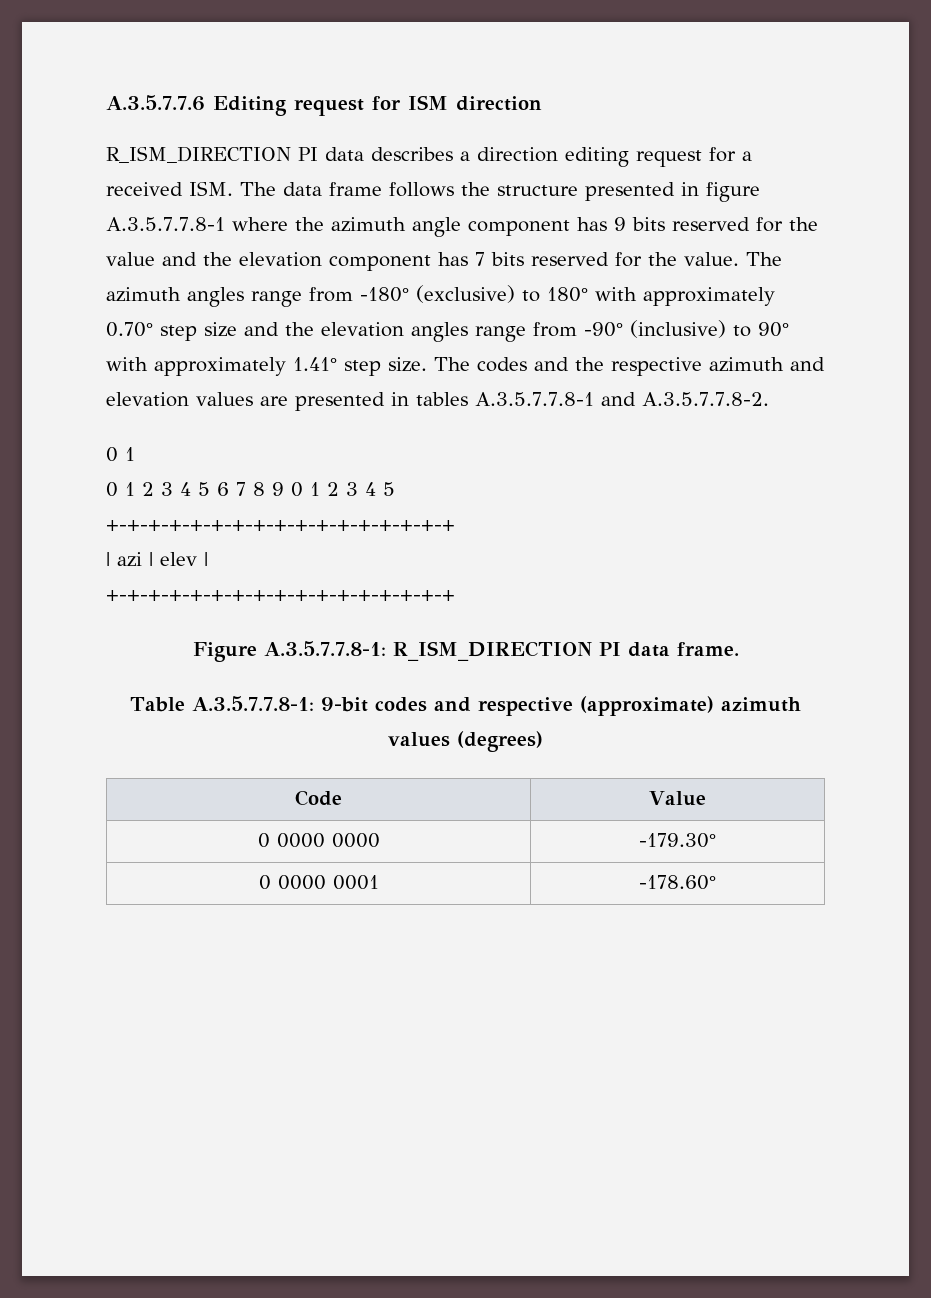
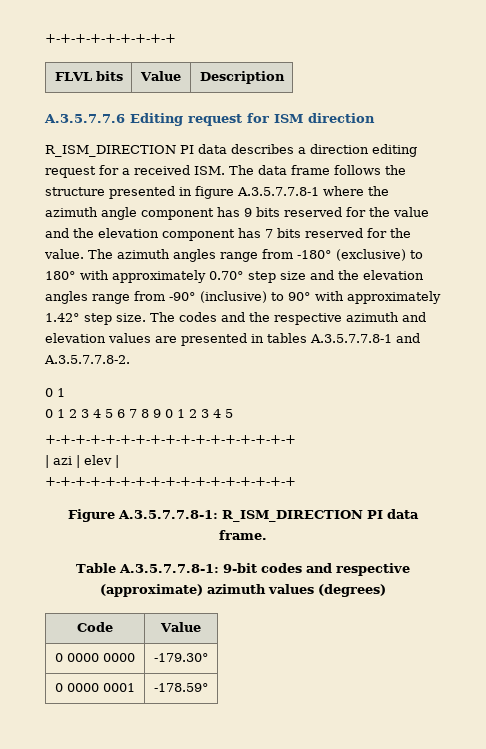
+ +-+-+-+-+-+-+-+-+
+ FLVL bits | Value | Description
- The azimuth angles range from -180° (exclusive) to 180° with approximately 0.70° step size and the elevation angles range from -90° (inclusive) to 90° with approximately 1.41° step size.
+ The azimuth angles range from -180° (exclusive) to 180° with approximately 0.70° step size and the elevation angles range from -90° (inclusive) to 90° with approximately 1.42° step size.
- 0 0000 0001 | -178.60°
+ 0 0000 0001 | -178.59°

